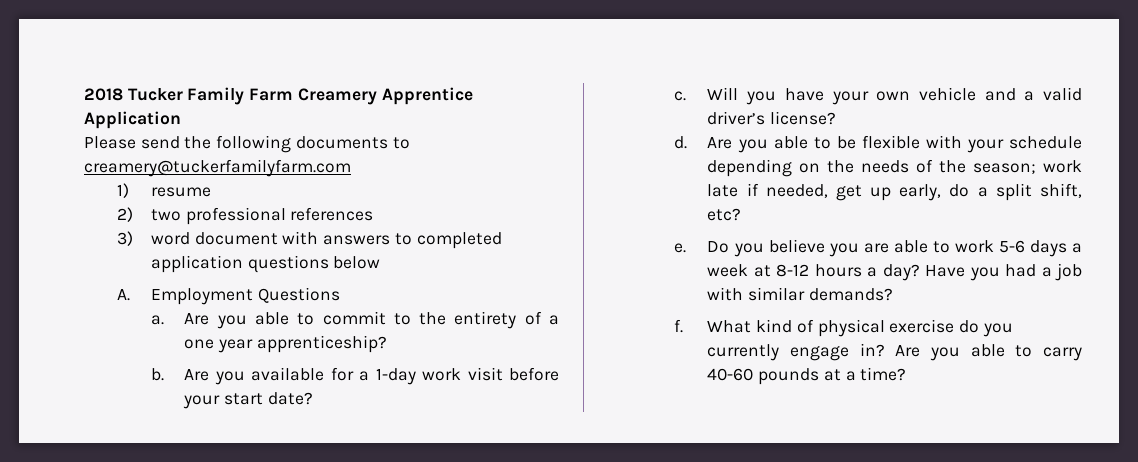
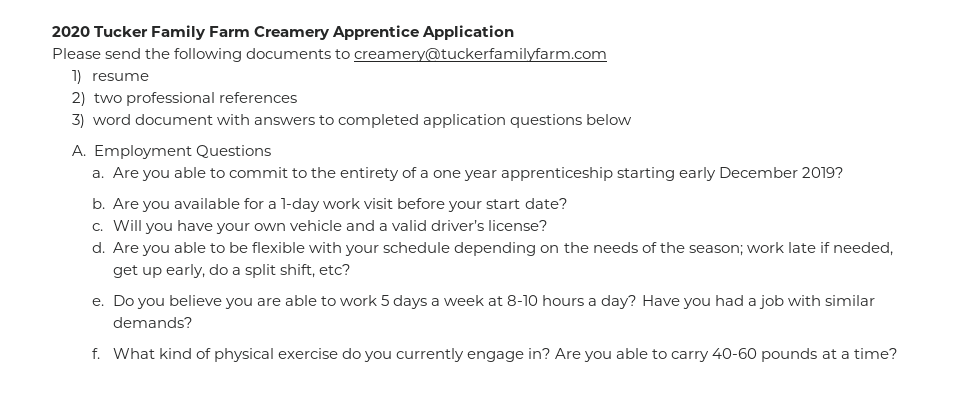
- 2018 Tucker Family Farm Creamery Apprentice Application
+ 2020 Tucker Family Farm Creamery Apprentice Application
- Are you able to commit to the entirety of a one year apprenticeship?
+ Are you able to commit to the entirety of a one year apprenticeship starting early December 2019?
- Do you believe you are able to work 5-6 days a week at 8-12 hours a day?
+ Do you believe you are able to work 5 days a week at 8-10 hours a day?

